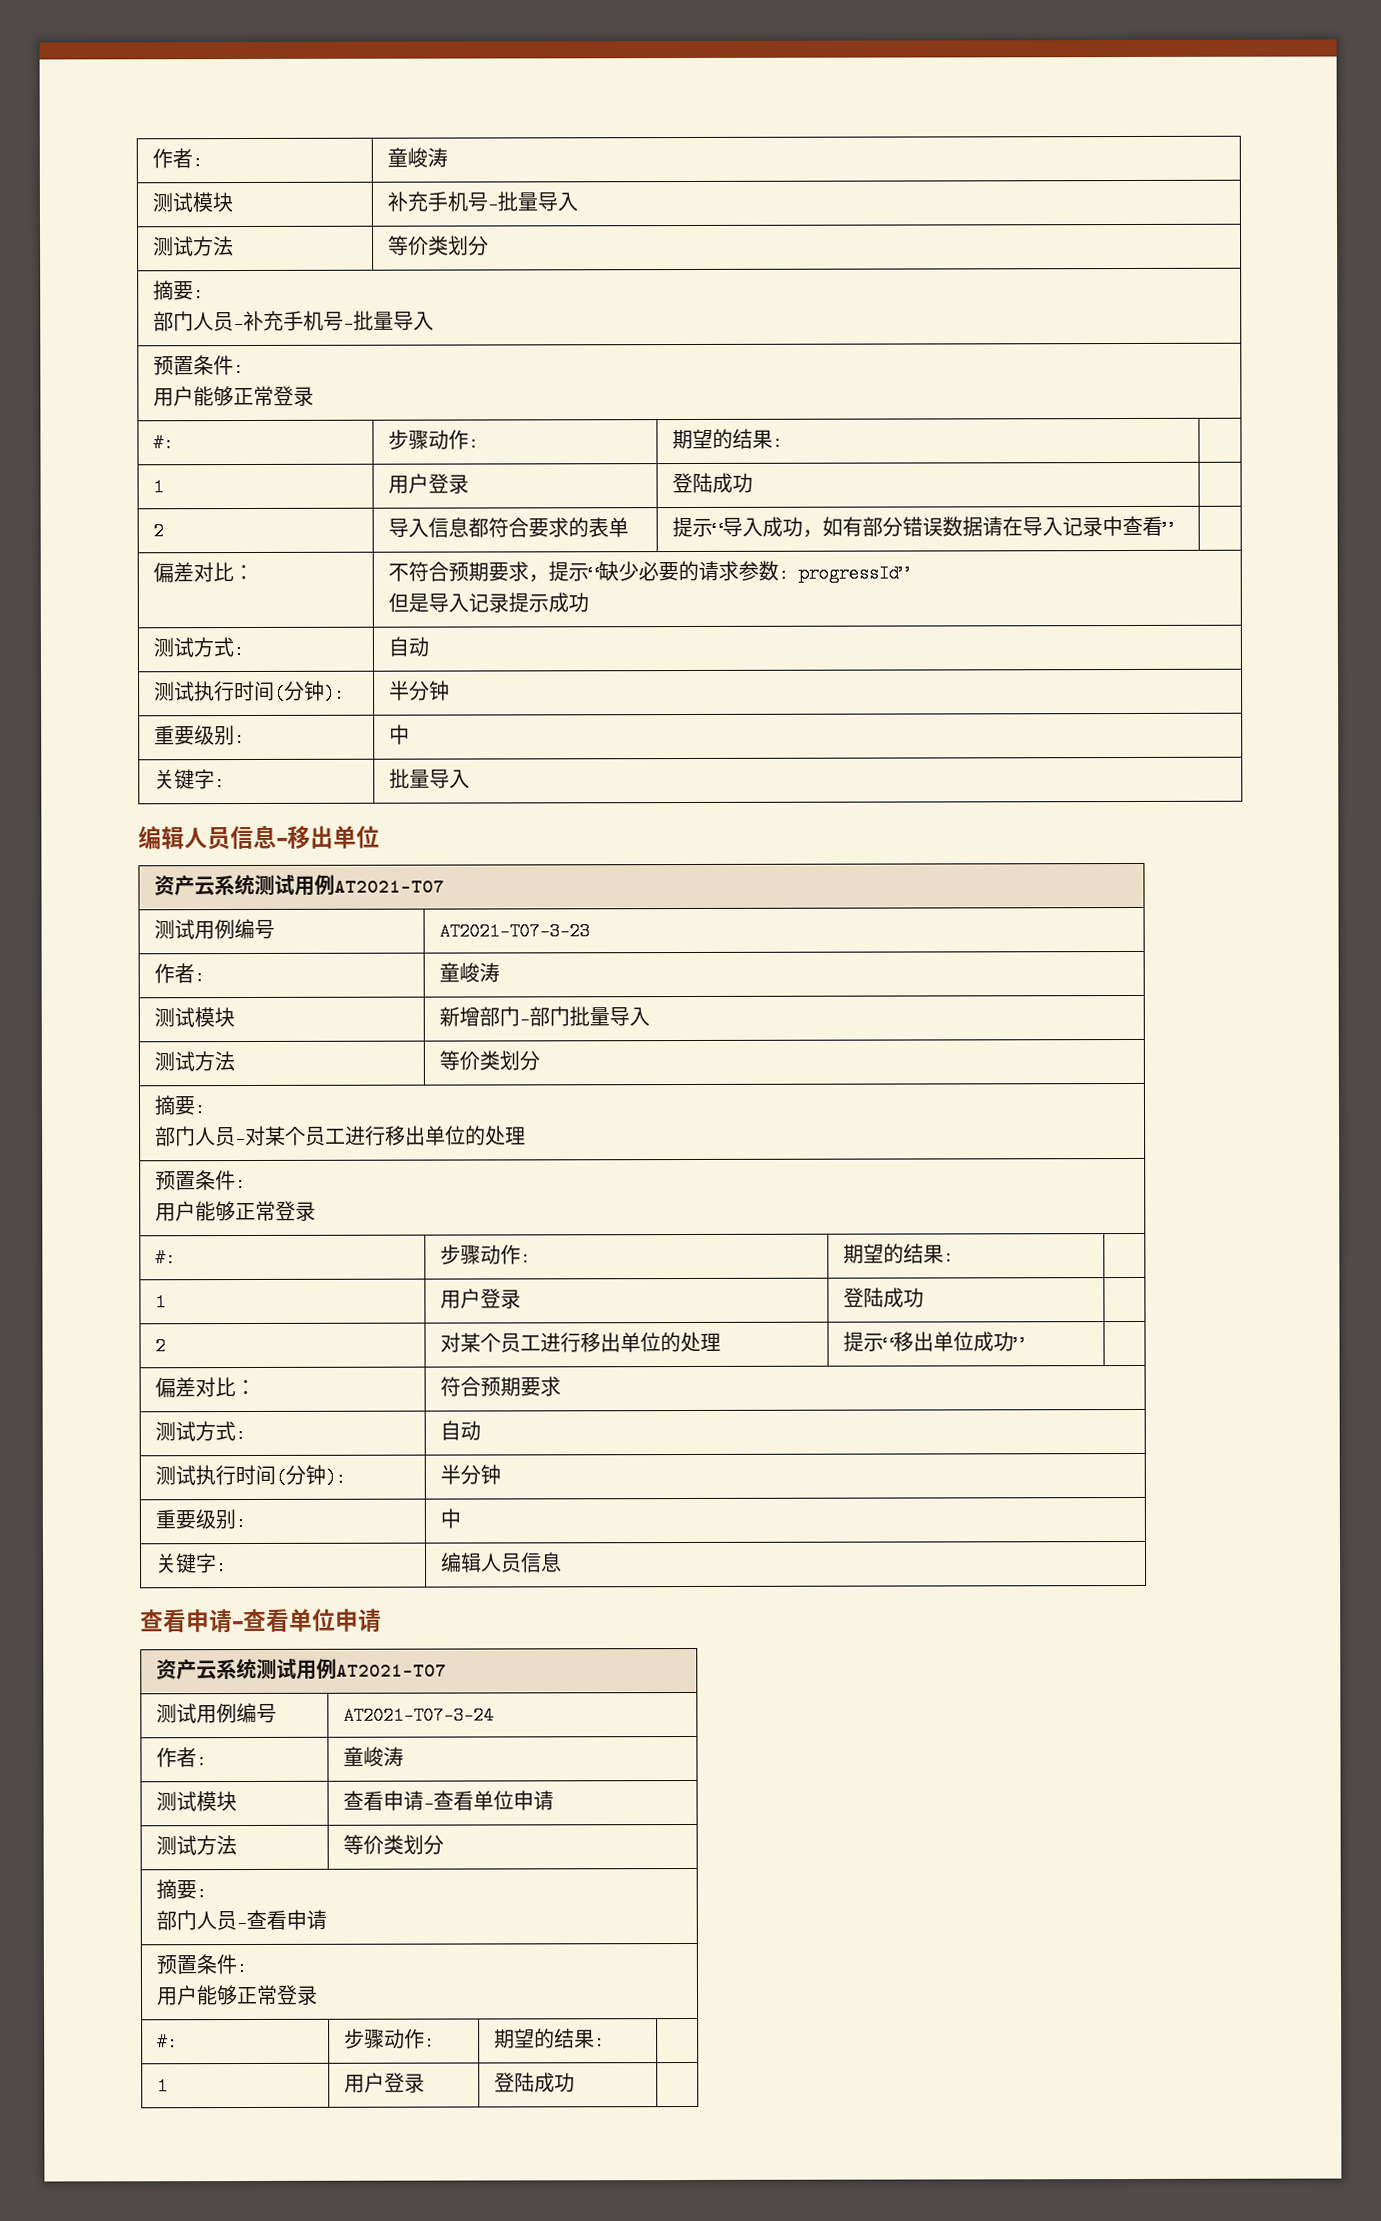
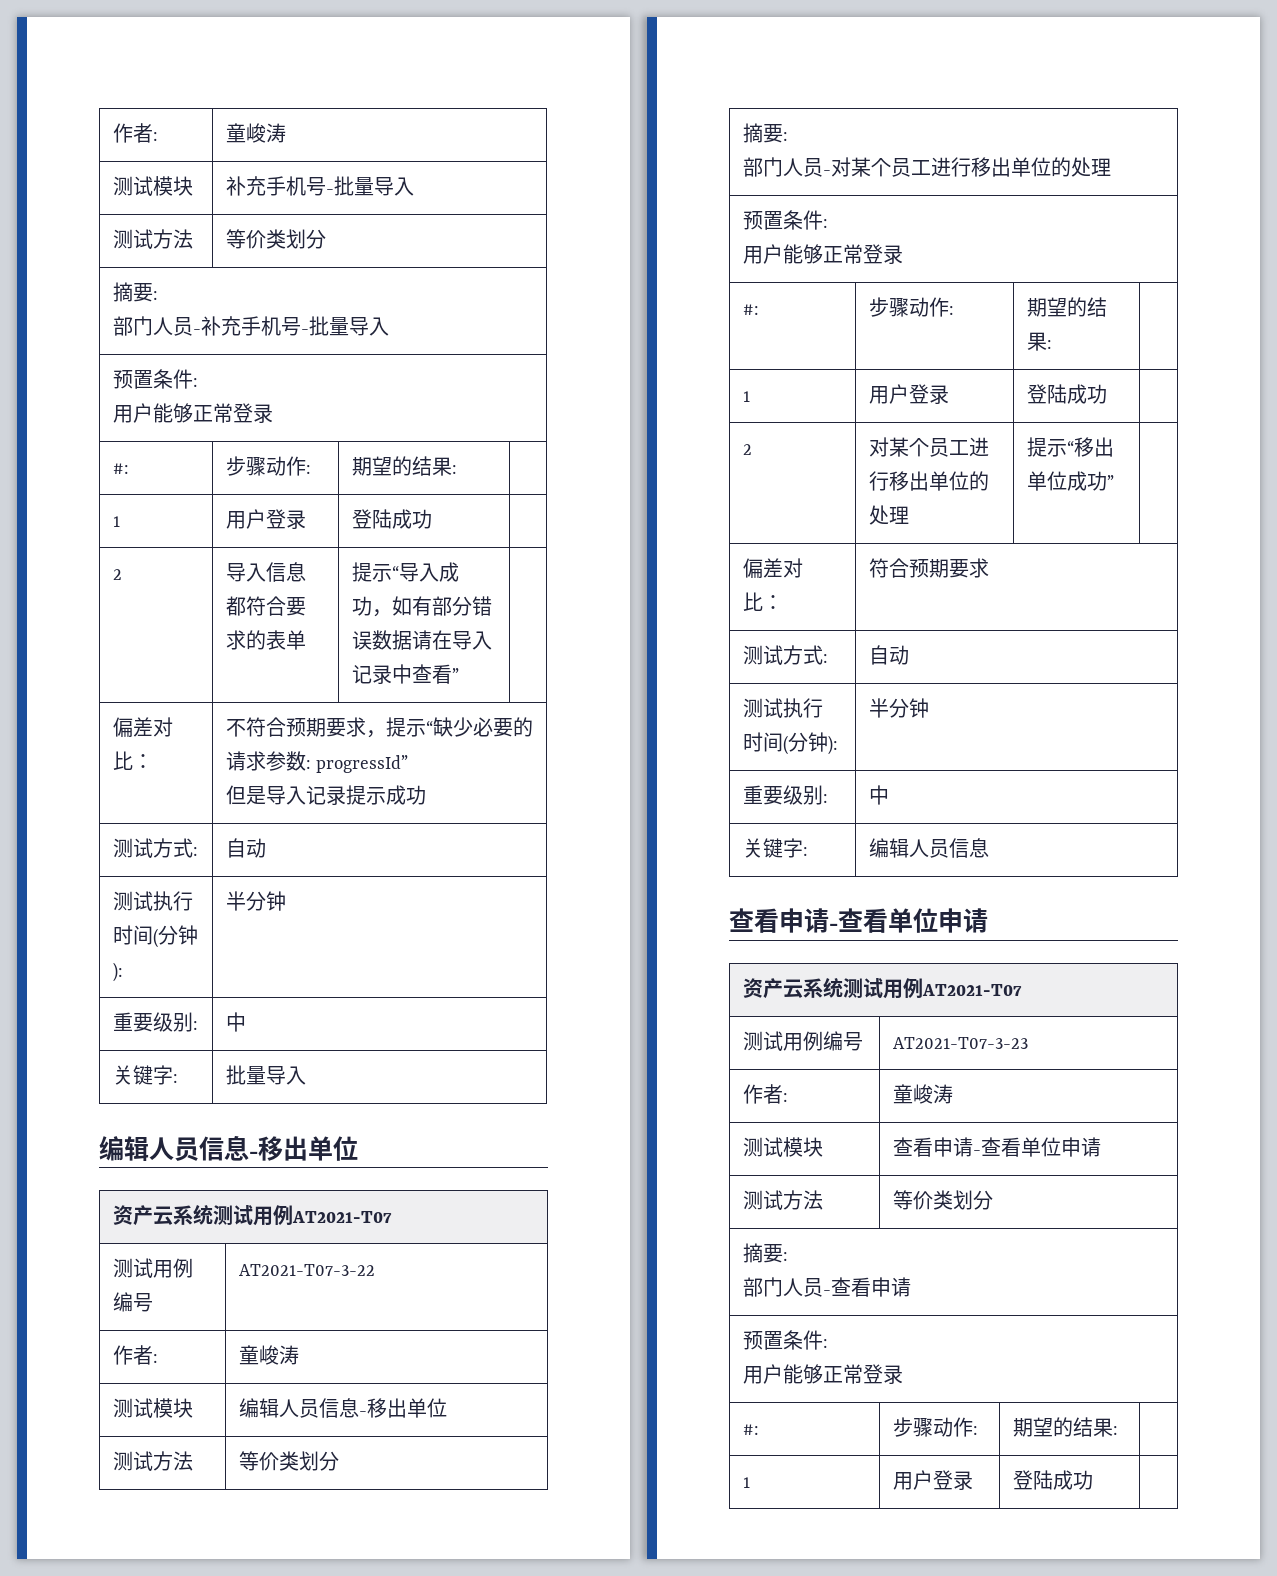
- 测试用例编号 | AT2021-T07-3-23
+ 测试用例编号 | AT2021-T07-3-22
  作者: | 童峻涛
- 测试模块 | 新增部门-部门批量导入
+ 测试模块 | 编辑人员信息-移出单位
- 测试用例编号 | AT2021-T07-3-24
+ 测试用例编号 | AT2021-T07-3-23

